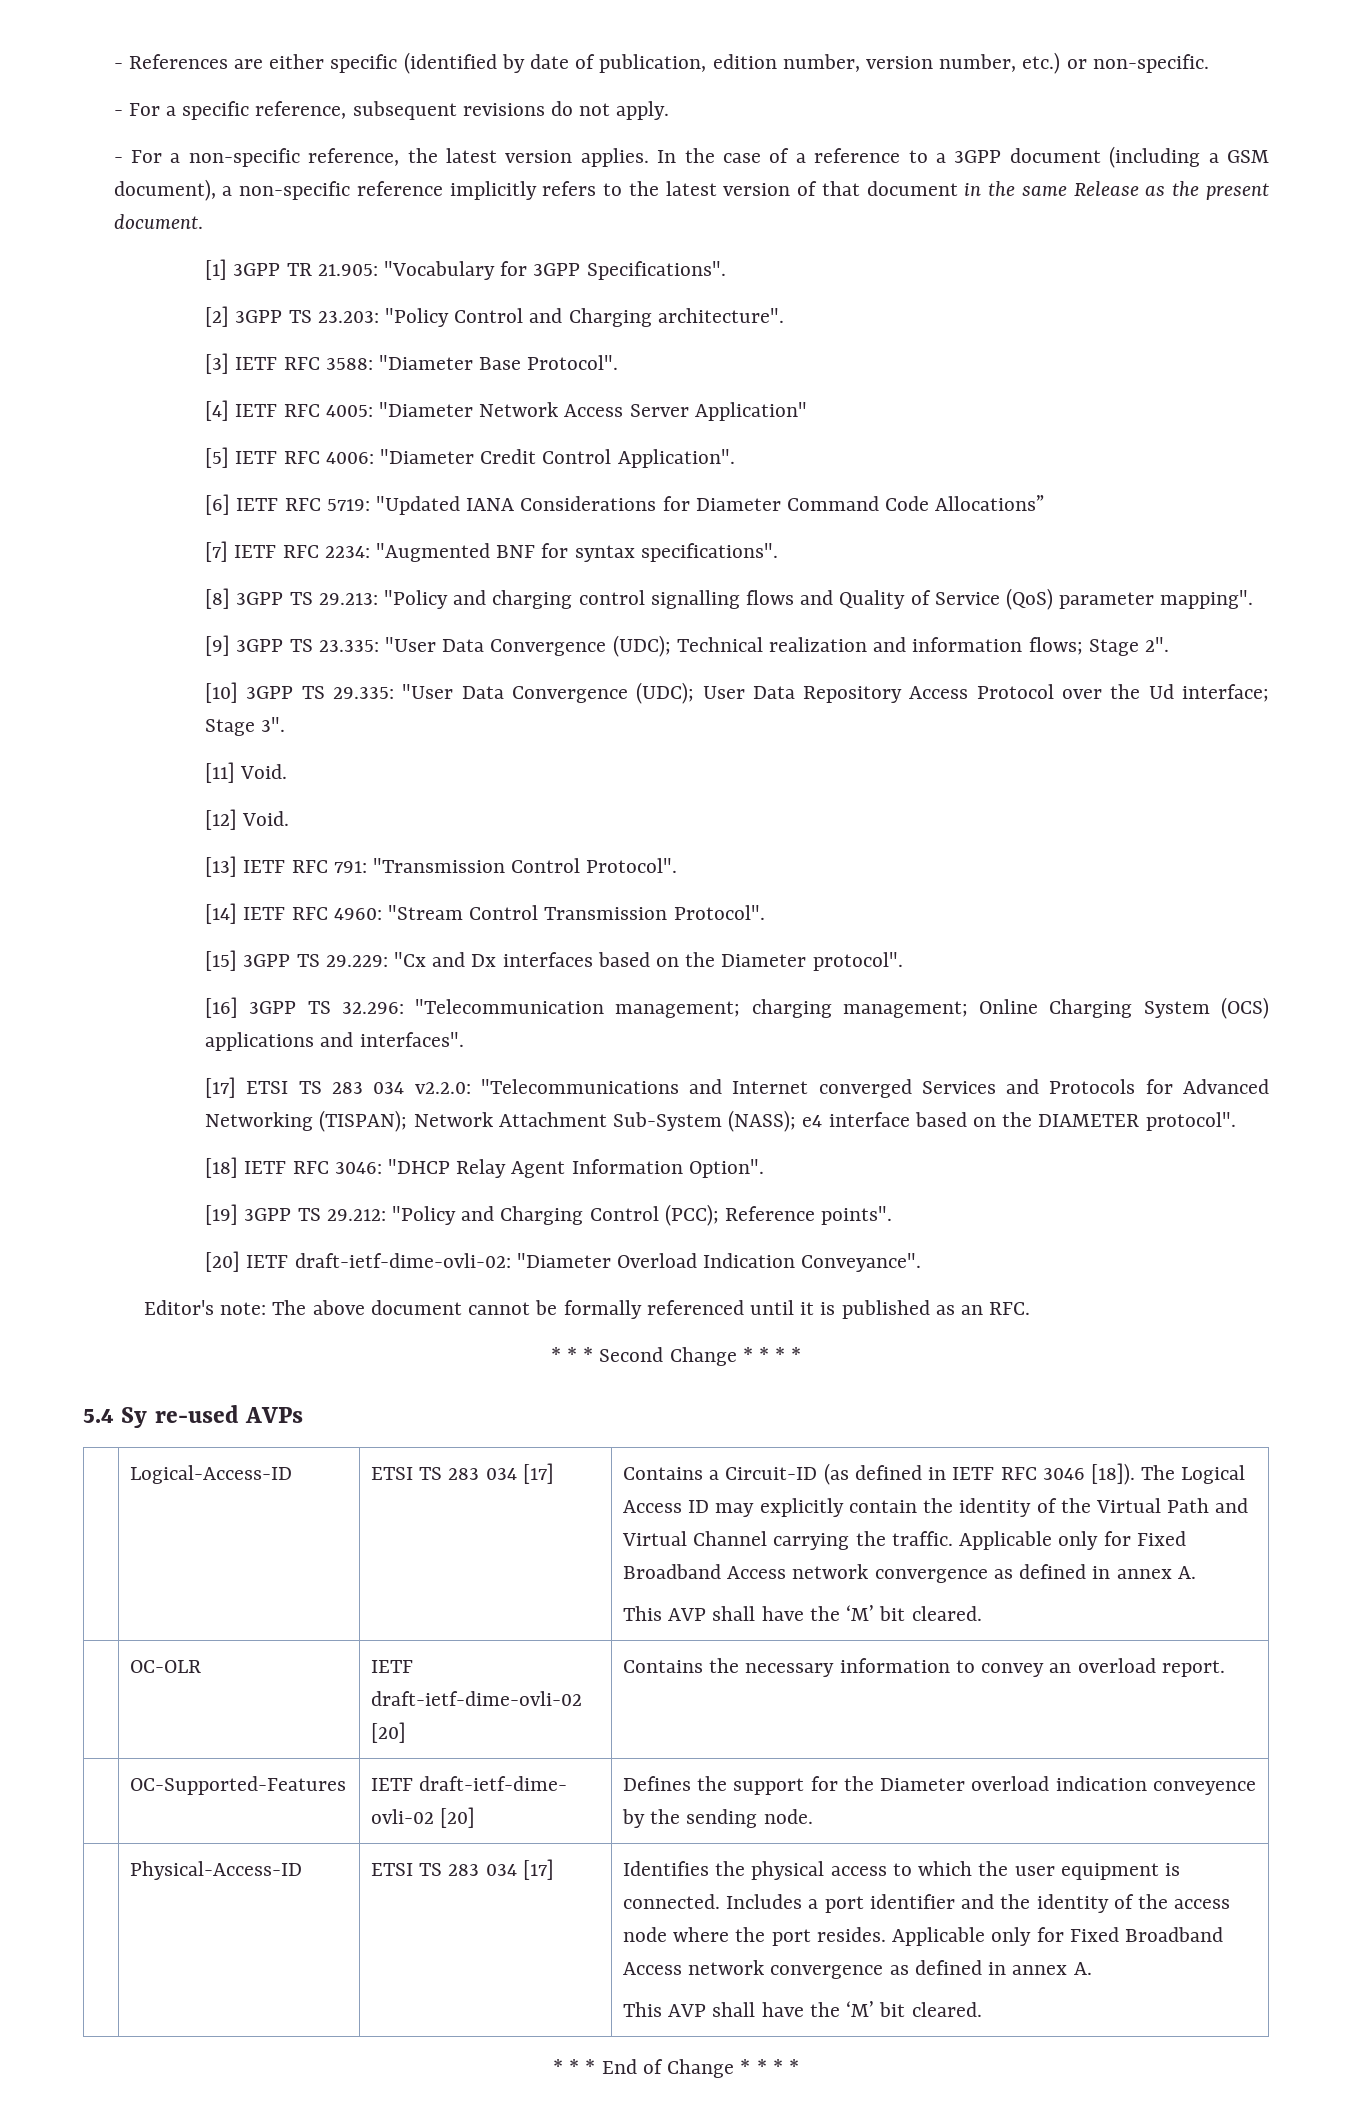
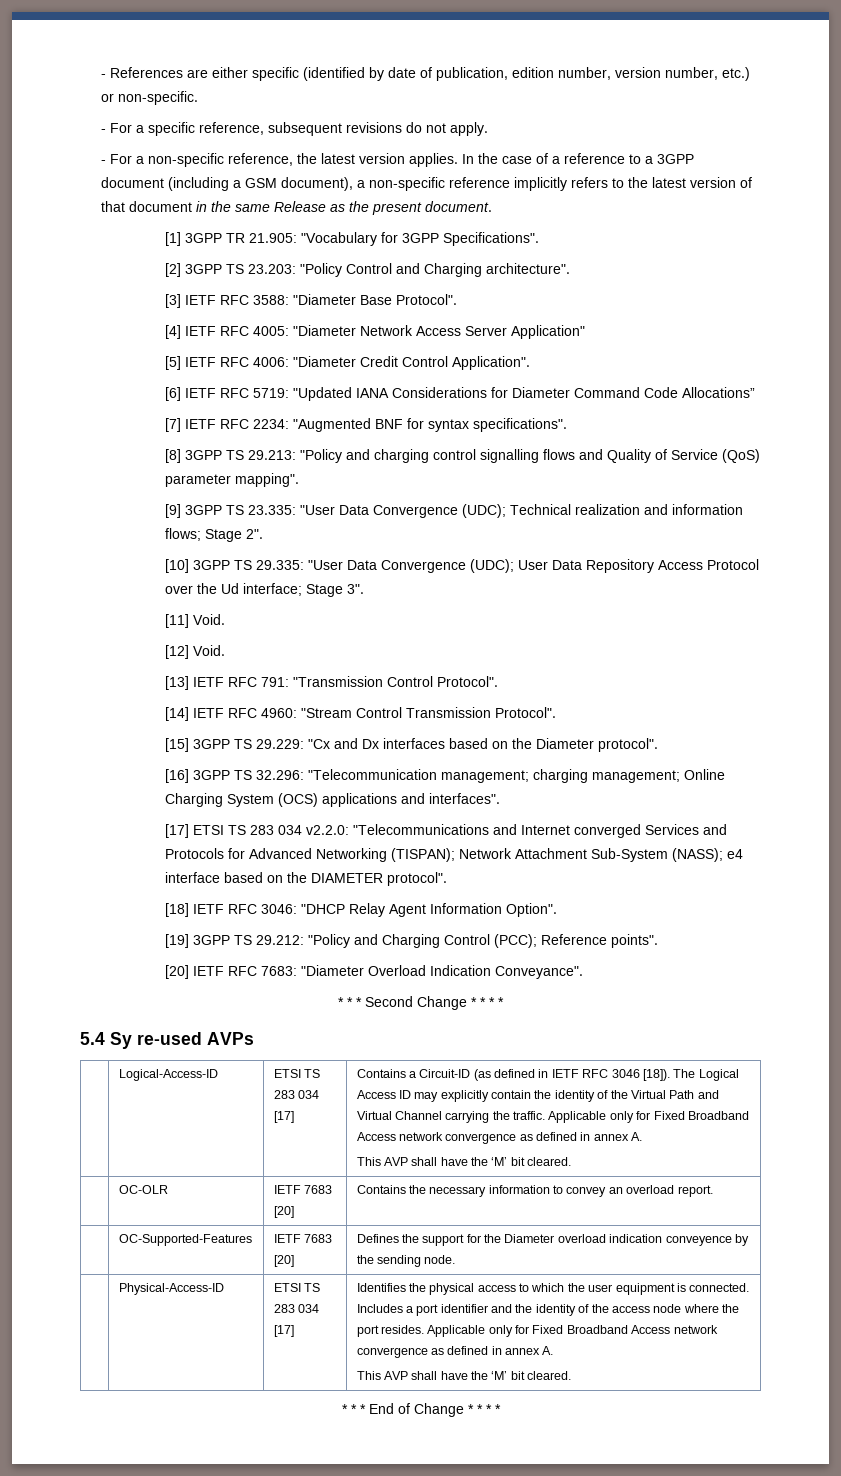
- [20] IETF draft-ietf-dime-ovli-02: "Diameter Overload Indication Conveyance".
+ [20] IETF RFC 7683: "Diameter Overload Indication Conveyance".
- Editor's note: The above document cannot be formally referenced until it is published as an RFC.
- | OC-OLR | IETF draft-ietf-dime-ovli-02 [20] | Contains the necessary information to convey an overload report.
+ | OC-OLR | IETF 7683 [20] | Contains the necessary information to convey an overload report.
- | OC-Supported-Features | IETF draft-ietf-dime- ovli-02 [20] | Defines the support for the Diameter overload indication conveyence by the sending node.
+ | OC-Supported-Features | IETF 7683 [20] | Defines the support for the Diameter overload indication conveyence by the sending node.

